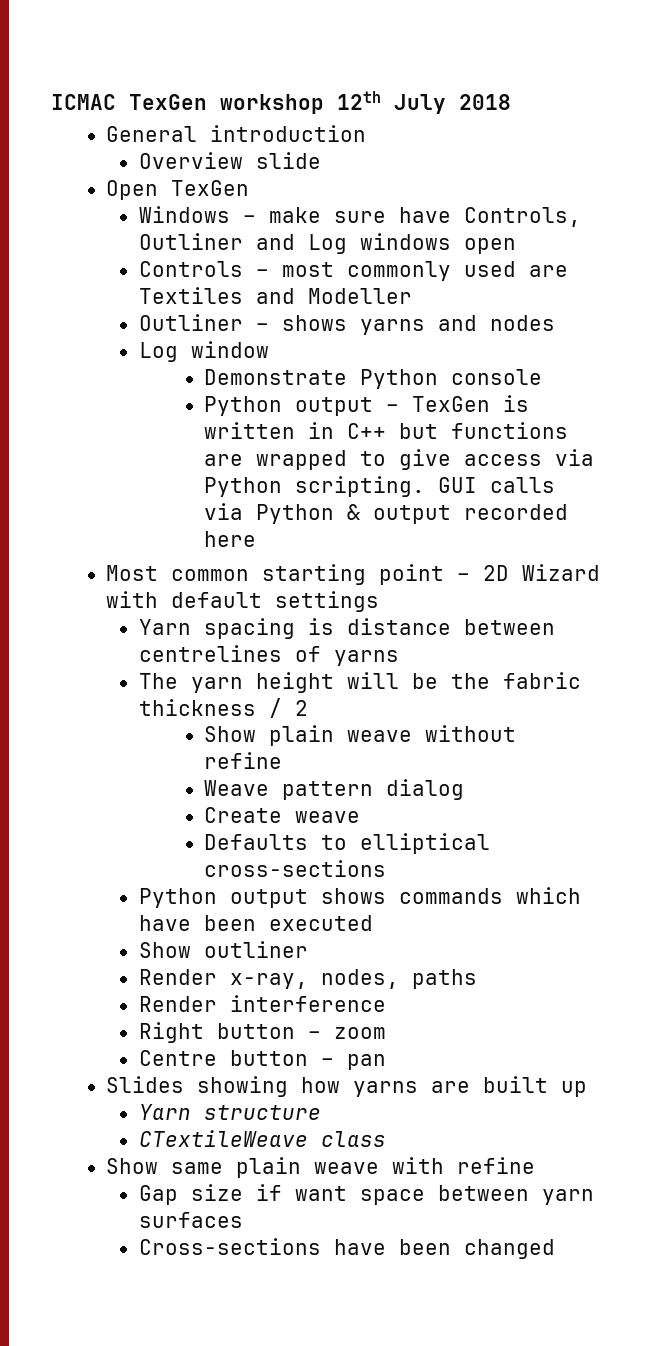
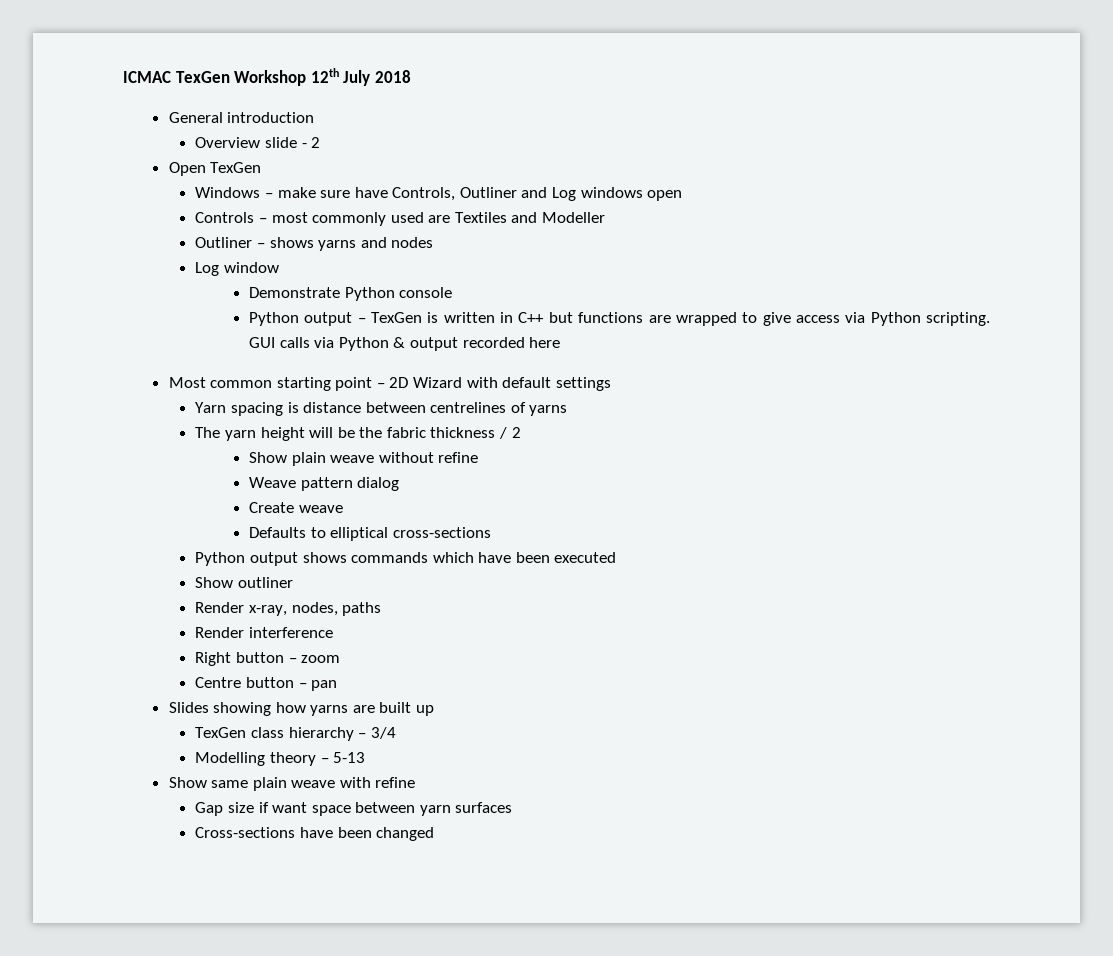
- ICMAC TexGen workshop 12th July 2018
+ ICMAC TexGen Workshop 12th July 2018
- Overview slide
+ Overview slide - 2
- Yarn structure
- CTextileWeave class
+ TexGen class hierarchy – 3/4
+ Modelling theory – 5-13

